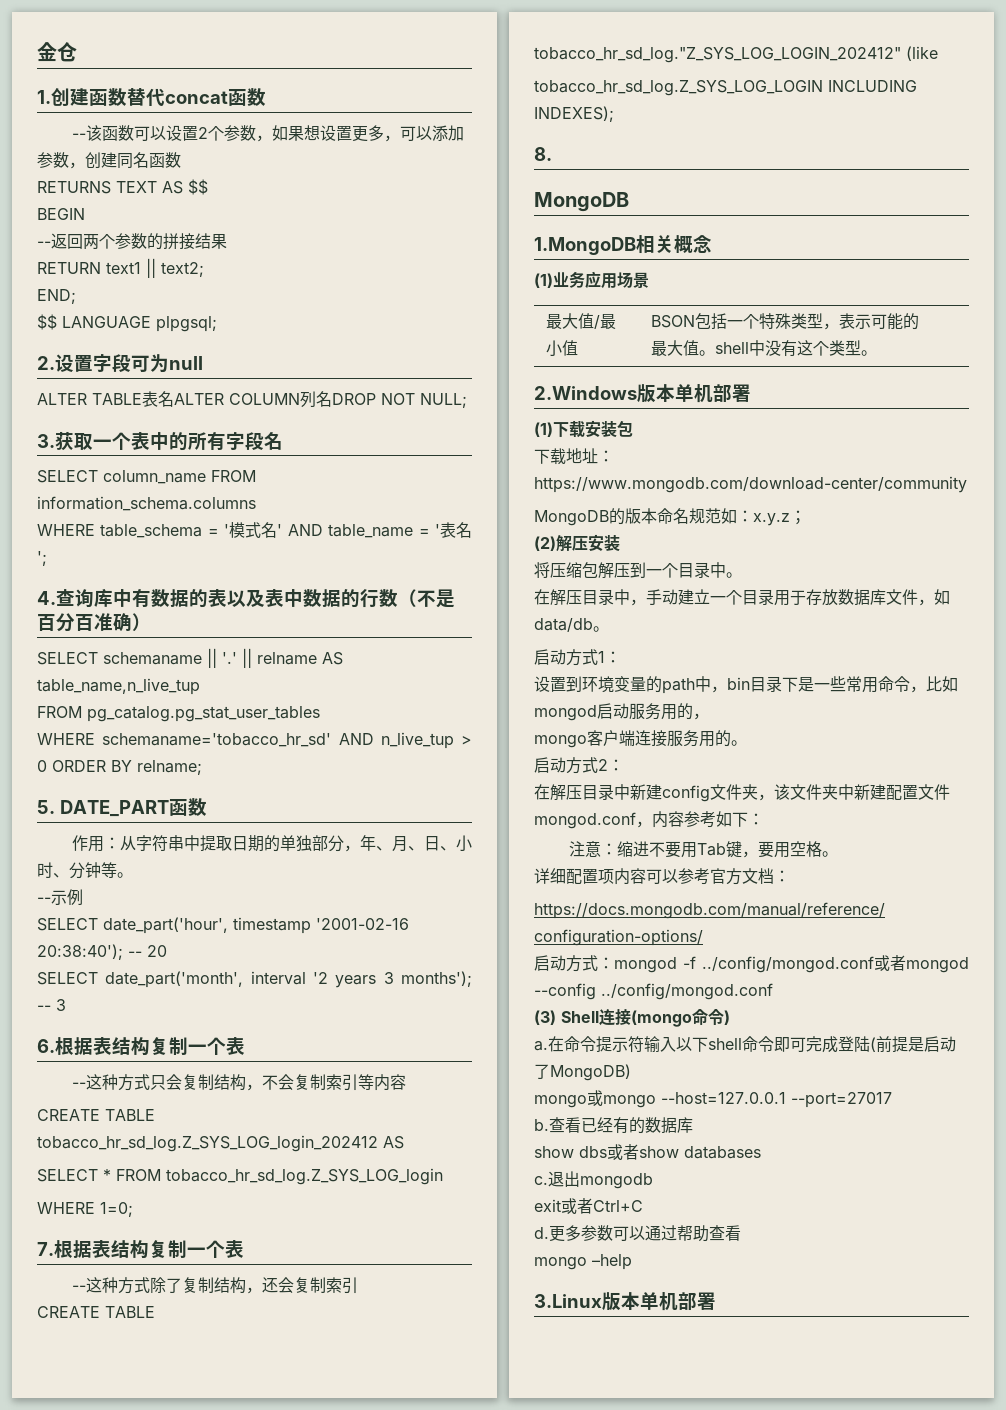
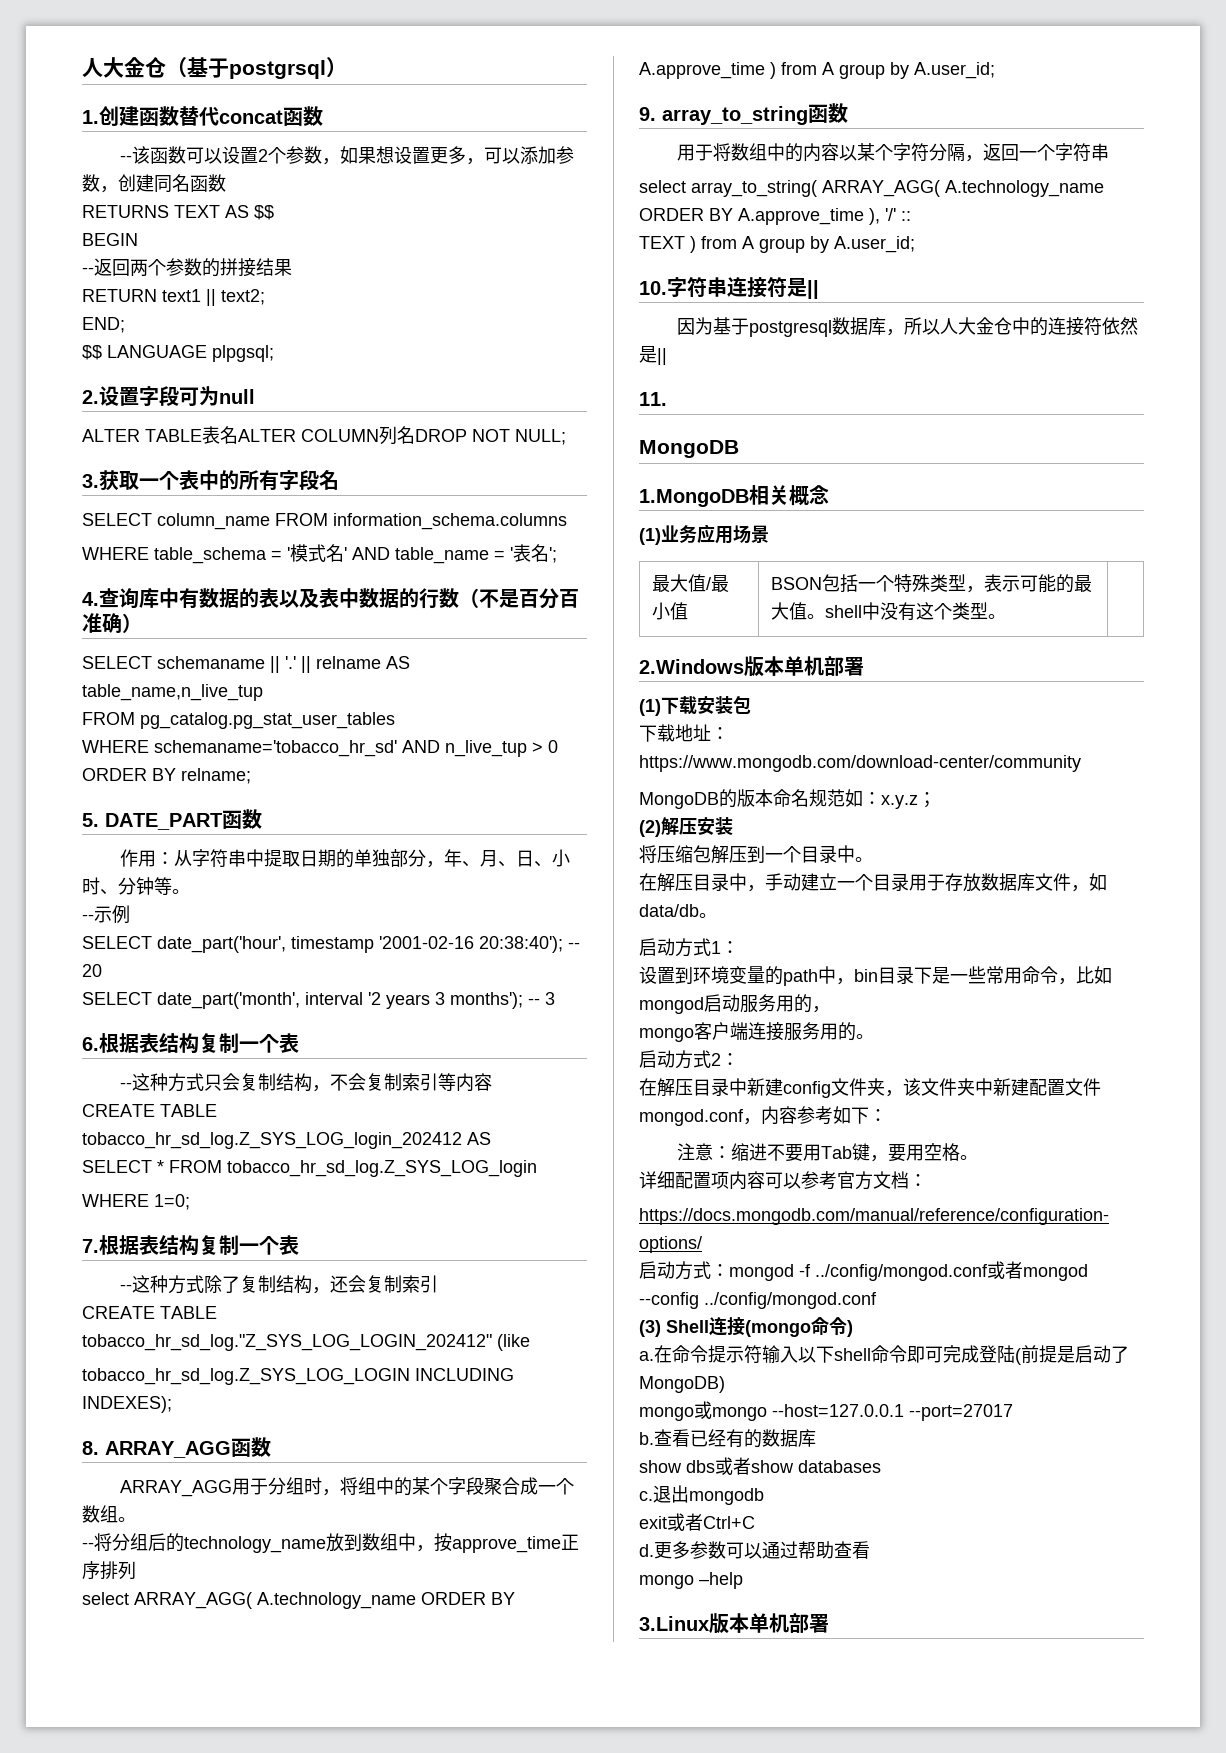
- 金仓
+ 人大金仓（基于postgrsql）
- 8.
+ 8. ARRAY_AGG函数
+ ARRAY_AGG用于分组时，将组中的某个字段聚合成一个数组。
+ --将分组后的technology_name放到数组中，按approve_time正序排列
+ select ARRAY_AGG( A.technology_name ORDER BY A.approve_time ) from A group by A.user_id;
+ 9. array_to_string函数
+ 用于将数组中的内容以某个字符分隔，返回一个字符串
+ select array_to_string( ARRAY_AGG( A.technology_name ORDER BY A.approve_time ), '/' ::
+ TEXT ) from A group by A.user_id;
+ 10.字符串连接符是||
+ 因为基于postgresql数据库，所以人大金仓中的连接符依然是||
+ 11.

